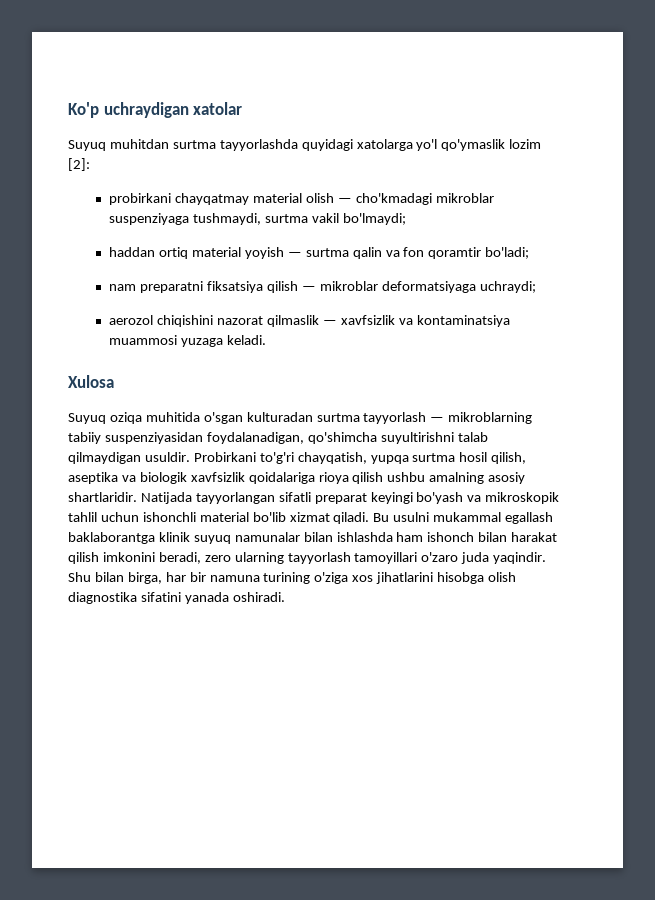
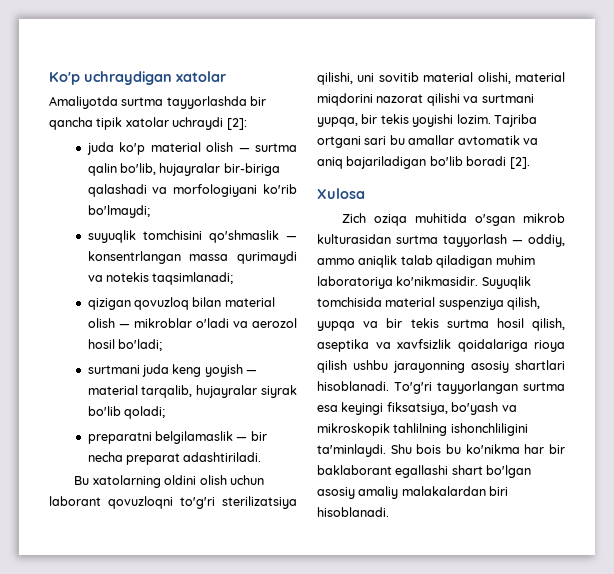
- Suyuq muhitdan surtma tayyorlashda quyidagi xatolarga yo'l qo'ymaslik lozim [2]:
+ Amaliyotda surtma tayyorlashda bir qancha tipik xatolar uchraydi [2]:
- probirkani chayqatmay material olish — cho'kmadagi mikroblar suspenziyaga tushmaydi, surtma vakil bo'lmaydi;
- haddan ortiq material yoyish — surtma qalin va fon qoramtir bo'ladi;
- nam preparatni fiksatsiya qilish — mikroblar deformatsiyaga uchraydi;
- aerozol chiqishini nazorat qilmaslik — xavfsizlik va kontaminatsiya muammosi yuzaga keladi.
+ juda ko'p material olish — surtma qalin bo'lib, hujayralar bir-biriga qalashadi va morfologiyani ko'rib bo'lmaydi;
+ suyuqlik tomchisini qo'shmaslik — konsentrlangan massa qurimaydi va notekis taqsimlanadi;
+ qizigan qovuzloq bilan material olish — mikroblar o'ladi va aerozol hosil bo'ladi;
+ surtmani juda keng yoyish — material tarqalib, hujayralar siyrak bo'lib qoladi;
+ preparatni belgilamaslik — bir necha preparat adashtiriladi.
+ Bu xatolarning oldini olish uchun laborant qovuzloqni to'g'ri sterilizatsiya qilishi, uni sovitib material olishi, material miqdorini nazorat qilishi va surtmani yupqa, bir tekis yoyishi lozim. Tajriba ortgani sari bu amallar avtomatik va aniq bajariladigan bo'lib boradi [2].
- Suyuq oziqa muhitida o'sgan kulturadan surtma tayyorlash — mikroblarning tabiiy suspenziyasidan foydalanadigan, qo'shimcha suyultirishni talab qilmaydigan usuldir. Probirkani to'g'ri chayqatish, yupqa surtma hosil qilish, aseptika va biologik xavfsizlik qoidalariga rioya qilish ushbu amalning asosiy shartlaridir. Natijada tayyorlangan sifatli preparat keyingi bo'yash va mikroskopik tahlil uchun ishonchli material bo'lib xizmat qiladi. Bu usulni mukammal egallash baklaborantga klinik suyuq namunalar bilan ishlashda ham ishonch bilan harakat qilish imkonini beradi, zero ularning tayyorlash tamoyillari o'zaro juda yaqindir. Shu bilan birga, har bir namuna turining o'ziga xos jihatlarini hisobga olish diagnostika sifatini yanada oshiradi.
+ Zich oziqa muhitida o'sgan mikrob kulturasidan surtma tayyorlash — oddiy, ammo aniqlik talab qiladigan muhim laboratoriya ko'nikmasidir. Suyuqlik tomchisida material suspenziya qilish, yupqa va bir tekis surtma hosil qilish, aseptika va xavfsizlik qoidalariga rioya qilish ushbu jarayonning asosiy shartlari hisoblanadi. To'g'ri tayyorlangan surtma esa keyingi fiksatsiya, bo'yash va mikroskopik tahlilning ishonchliligini ta'minlaydi. Shu bois bu ko'nikma har bir baklaborant egallashi shart bo'lgan asosiy amaliy malakalardan biri hisoblanadi.

